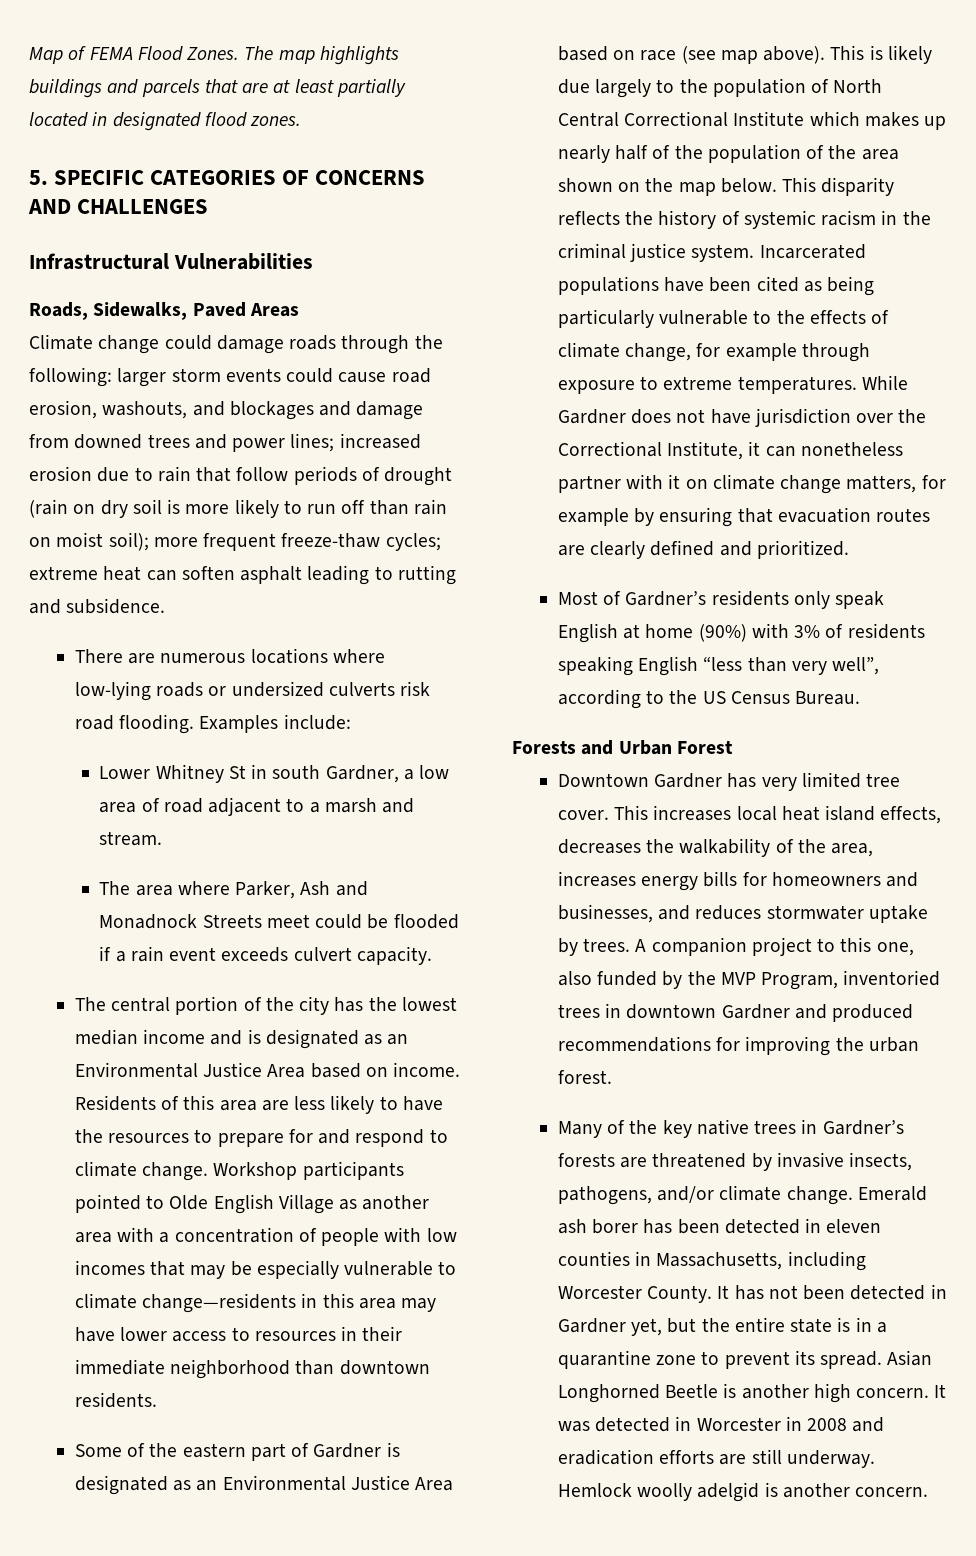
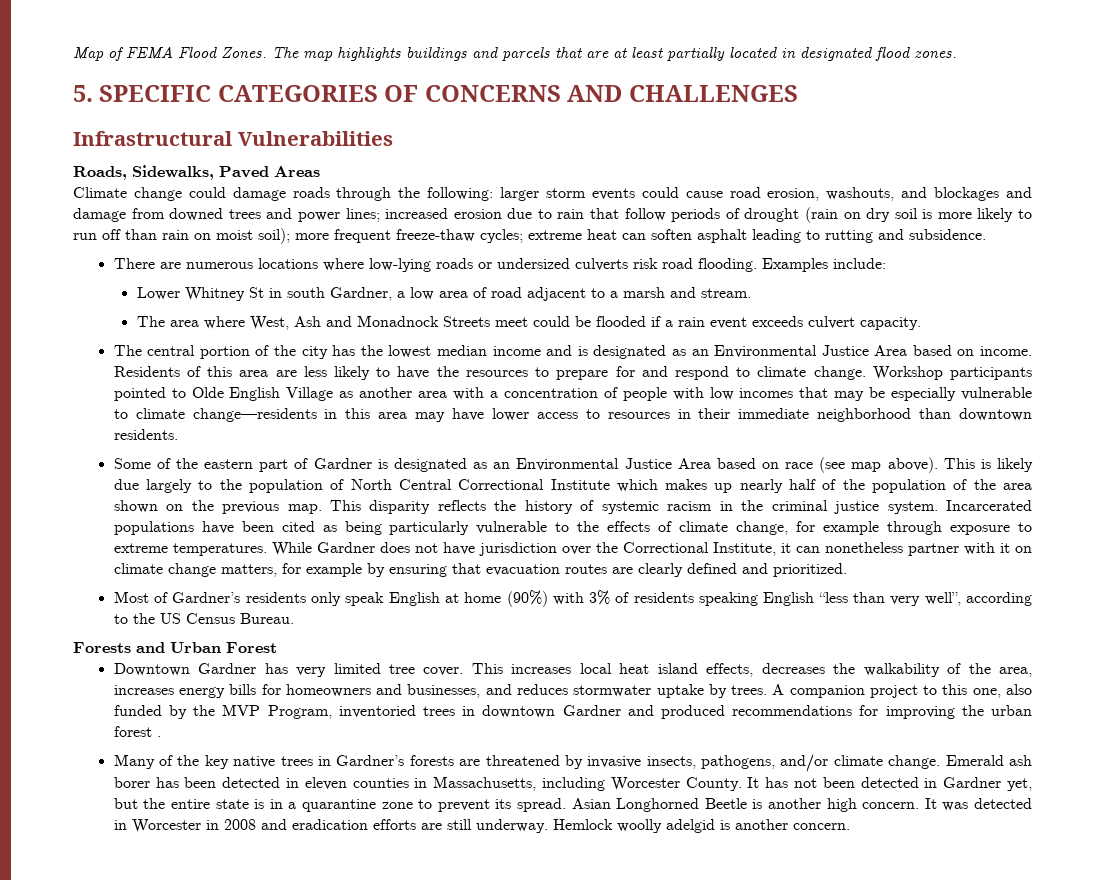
- The area where Parker, Ash and Monadnock Streets meet could be flooded if a rain event exceeds culvert capacity.
+ The area where West, Ash and Monadnock Streets meet could be flooded if a rain event exceeds culvert capacity.
- This is likely due largely to the population of North Central Correctional Institute which makes up nearly half of the population of the area shown on the map below.
+ This is likely due largely to the population of North Central Correctional Institute which makes up nearly half of the population of the area shown on the previous map.
- A companion project to this one, also funded by the MVP Program, inventoried trees in downtown Gardner and produced recommendations for improving the urban forest.
+ A companion project to this one, also funded by the MVP Program, inventoried trees in downtown Gardner and produced recommendations for improving the urban forest .

